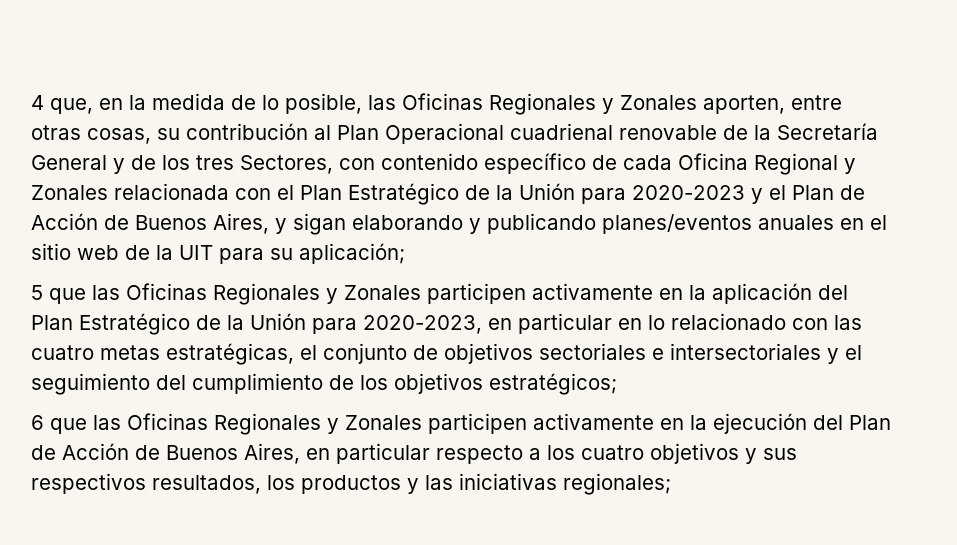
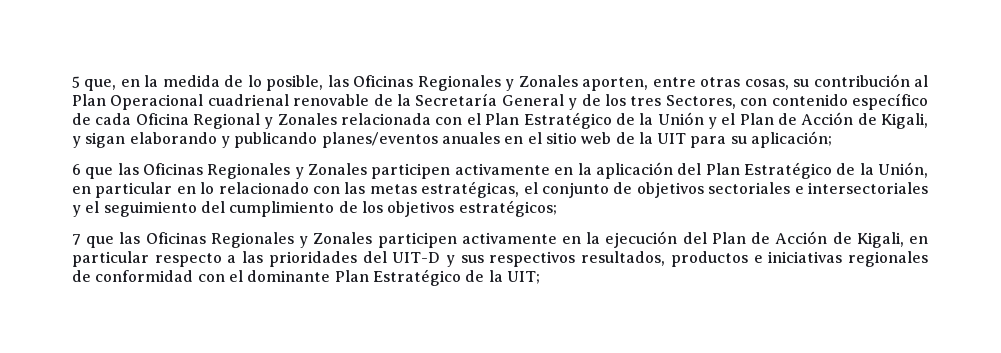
- 4 que, en la medida de lo posible, las Oficinas Regionales y Zonales aporten, entre otras cosas, su contribución al Plan Operacional cuadrienal renovable de la Secretaría General y de los tres Sectores, con contenido específico de cada Oficina Regional y Zonales relacionada con el Plan Estratégico de la Unión para 2020-2023 y el Plan de Acción de Buenos Aires, y sigan elaborando y publicando planes/eventos anuales en el sitio web de la UIT para su aplicación;
+ 5 que, en la medida de lo posible, las Oficinas Regionales y Zonales aporten, entre otras cosas, su contribución al Plan Operacional cuadrienal renovable de la Secretaría General y de los tres Sectores, con contenido específico de cada Oficina Regional y Zonales relacionada con el Plan Estratégico de la Unión y el Plan de Acción de Kigali, y sigan elaborando y publicando planes/eventos anuales en el sitio web de la UIT para su aplicación;
- 5 que las Oficinas Regionales y Zonales participen activamente en la aplicación del Plan Estratégico de la Unión para 2020-2023, en particular en lo relacionado con las cuatro metas estratégicas, el conjunto de objetivos sectoriales e intersectoriales y el seguimiento del cumplimiento de los objetivos estratégicos;
+ 6 que las Oficinas Regionales y Zonales participen activamente en la aplicación del Plan Estratégico de la Unión, en particular en lo relacionado con las metas estratégicas, el conjunto de objetivos sectoriales e intersectoriales y el seguimiento del cumplimiento de los objetivos estratégicos;
- 6 que las Oficinas Regionales y Zonales participen activamente en la ejecución del Plan de Acción de Buenos Aires, en particular respecto a los cuatro objetivos y sus respectivos resultados, los productos y las iniciativas regionales;
+ 7 que las Oficinas Regionales y Zonales participen activamente en la ejecución del Plan de Acción de Kigali, en particular respecto a las prioridades del UIT-D y sus respectivos resultados, productos e iniciativas regionales de conformidad con el dominante Plan Estratégico de la UIT;

